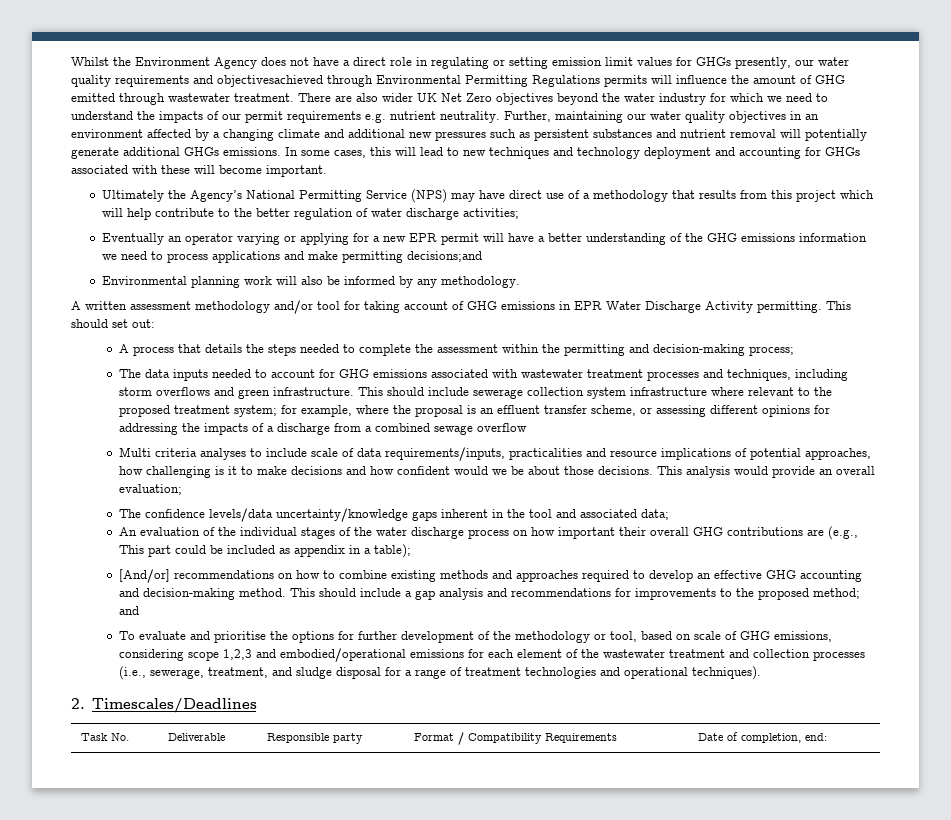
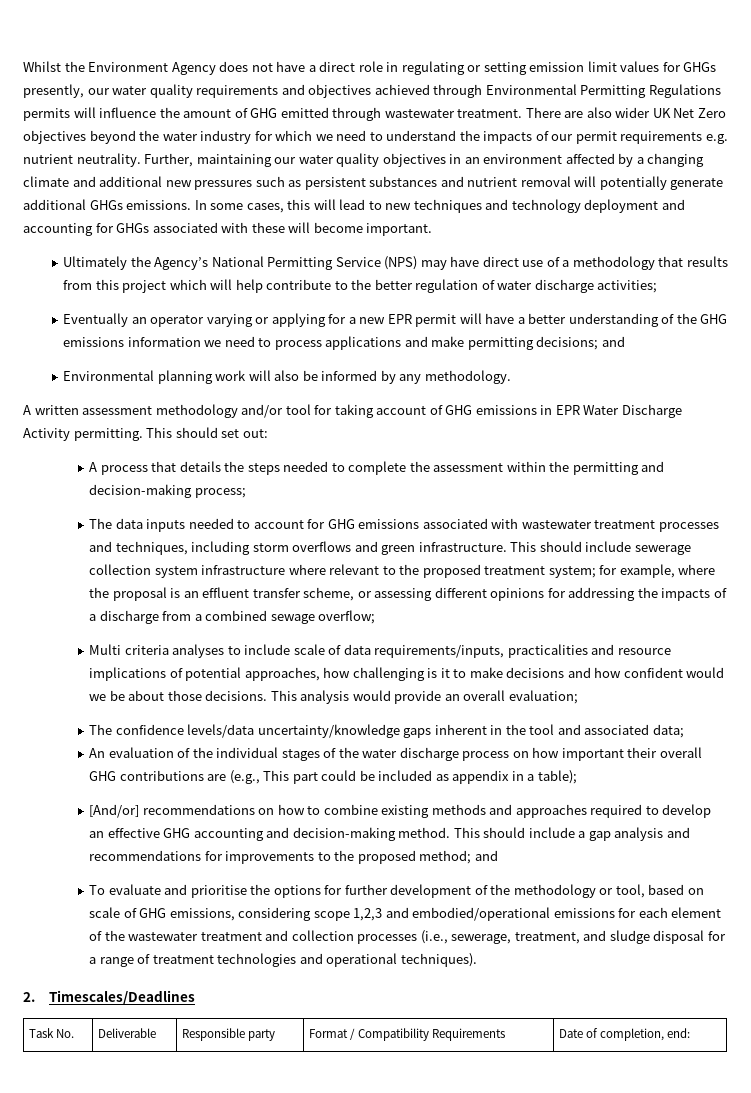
- Whilst the Environment Agency does not have a direct role in regulating or setting emission limit values for GHGs presently, our water quality requirements and objectivesachieved through Environmental Permitting Regulations permits will influence the amount of GHG emitted through wastewater treatment.
+ Whilst the Environment Agency does not have a direct role in regulating or setting emission limit values for GHGs presently, our water quality requirements and objectives achieved through Environmental Permitting Regulations permits will influence the amount of GHG emitted through wastewater treatment.
- Eventually an operator varying or applying for a new EPR permit will have a better understanding of the GHG emissions information we need to process applications and make permitting decisions;and
+ Eventually an operator varying or applying for a new EPR permit will have a better understanding of the GHG emissions information we need to process applications and make permitting decisions; and
- This should include sewerage collection system infrastructure where relevant to the proposed treatment system; for example, where the proposal is an effluent transfer scheme, or assessing different opinions for addressing the impacts of a discharge from a combined sewage overflow
+ This should include sewerage collection system infrastructure where relevant to the proposed treatment system; for example, where the proposal is an effluent transfer scheme, or assessing different opinions for addressing the impacts of a discharge from a combined sewage overflow;

